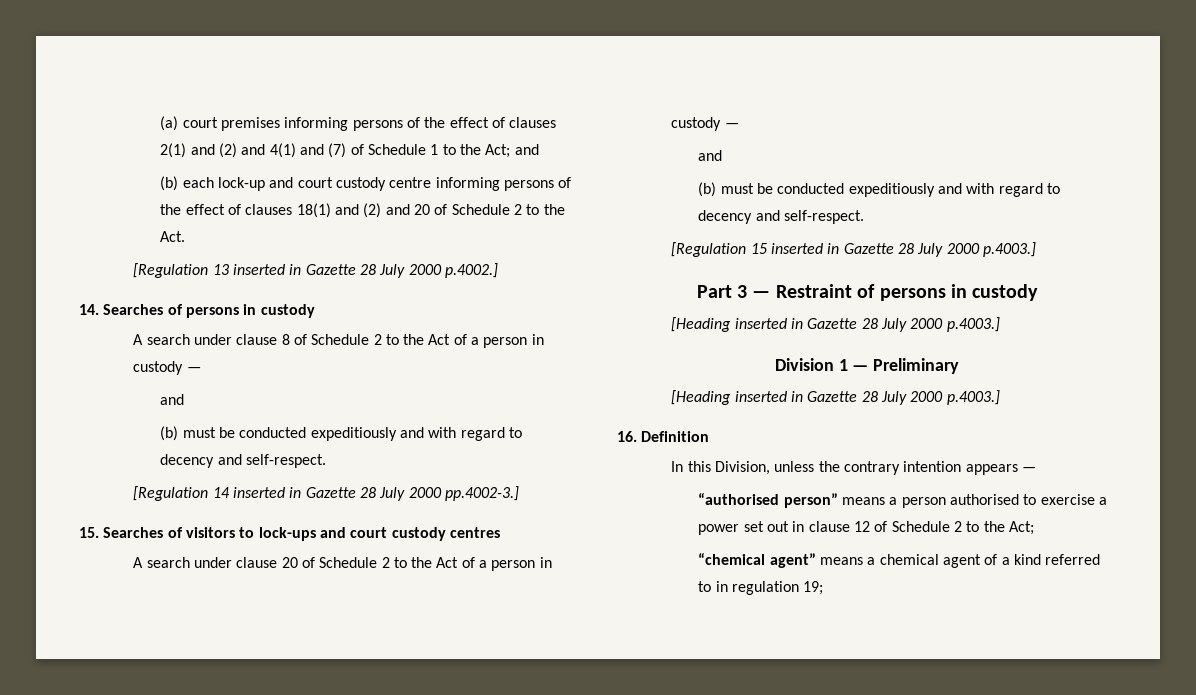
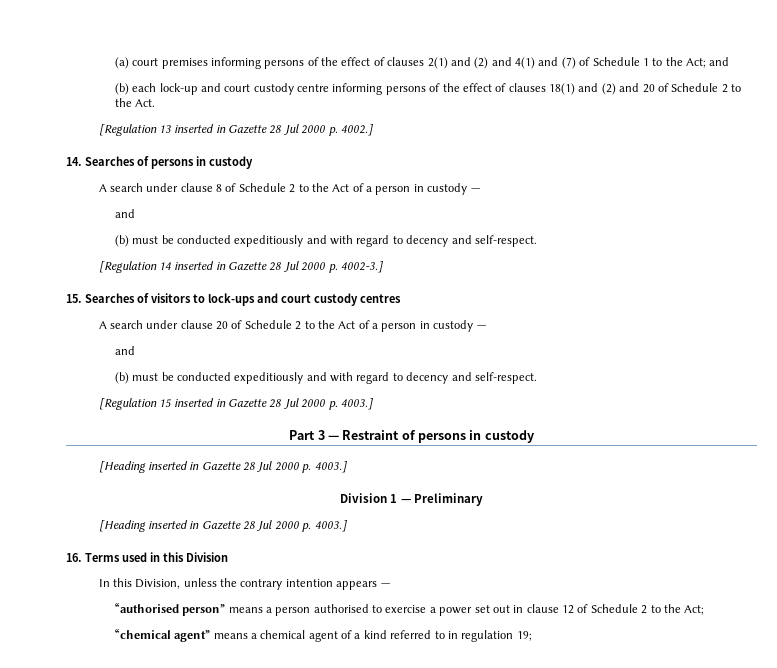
- [Regulation 13 inserted in Gazette 28 July 2000 p.4002.]
+ [Regulation 13 inserted in Gazette 28 Jul 2000 p. 4002.]
- [Regulation 14 inserted in Gazette 28 July 2000 pp.4002-3.]
+ [Regulation 14 inserted in Gazette 28 Jul 2000 p. 4002-3.]
- [Regulation 15 inserted in Gazette 28 July 2000 p.4003.]
+ [Regulation 15 inserted in Gazette 28 Jul 2000 p. 4003.]
  Part 3 — Restraint of persons in custody
- [Heading inserted in Gazette 28 July 2000 p.4003.]
+ [Heading inserted in Gazette 28 Jul 2000 p. 4003.]
  Division 1 — Preliminary
- [Heading inserted in Gazette 28 July 2000 p.4003.]
- 16. Definition
+ [Heading inserted in Gazette 28 Jul 2000 p. 4003.]
+ 16. Terms used in this Division

